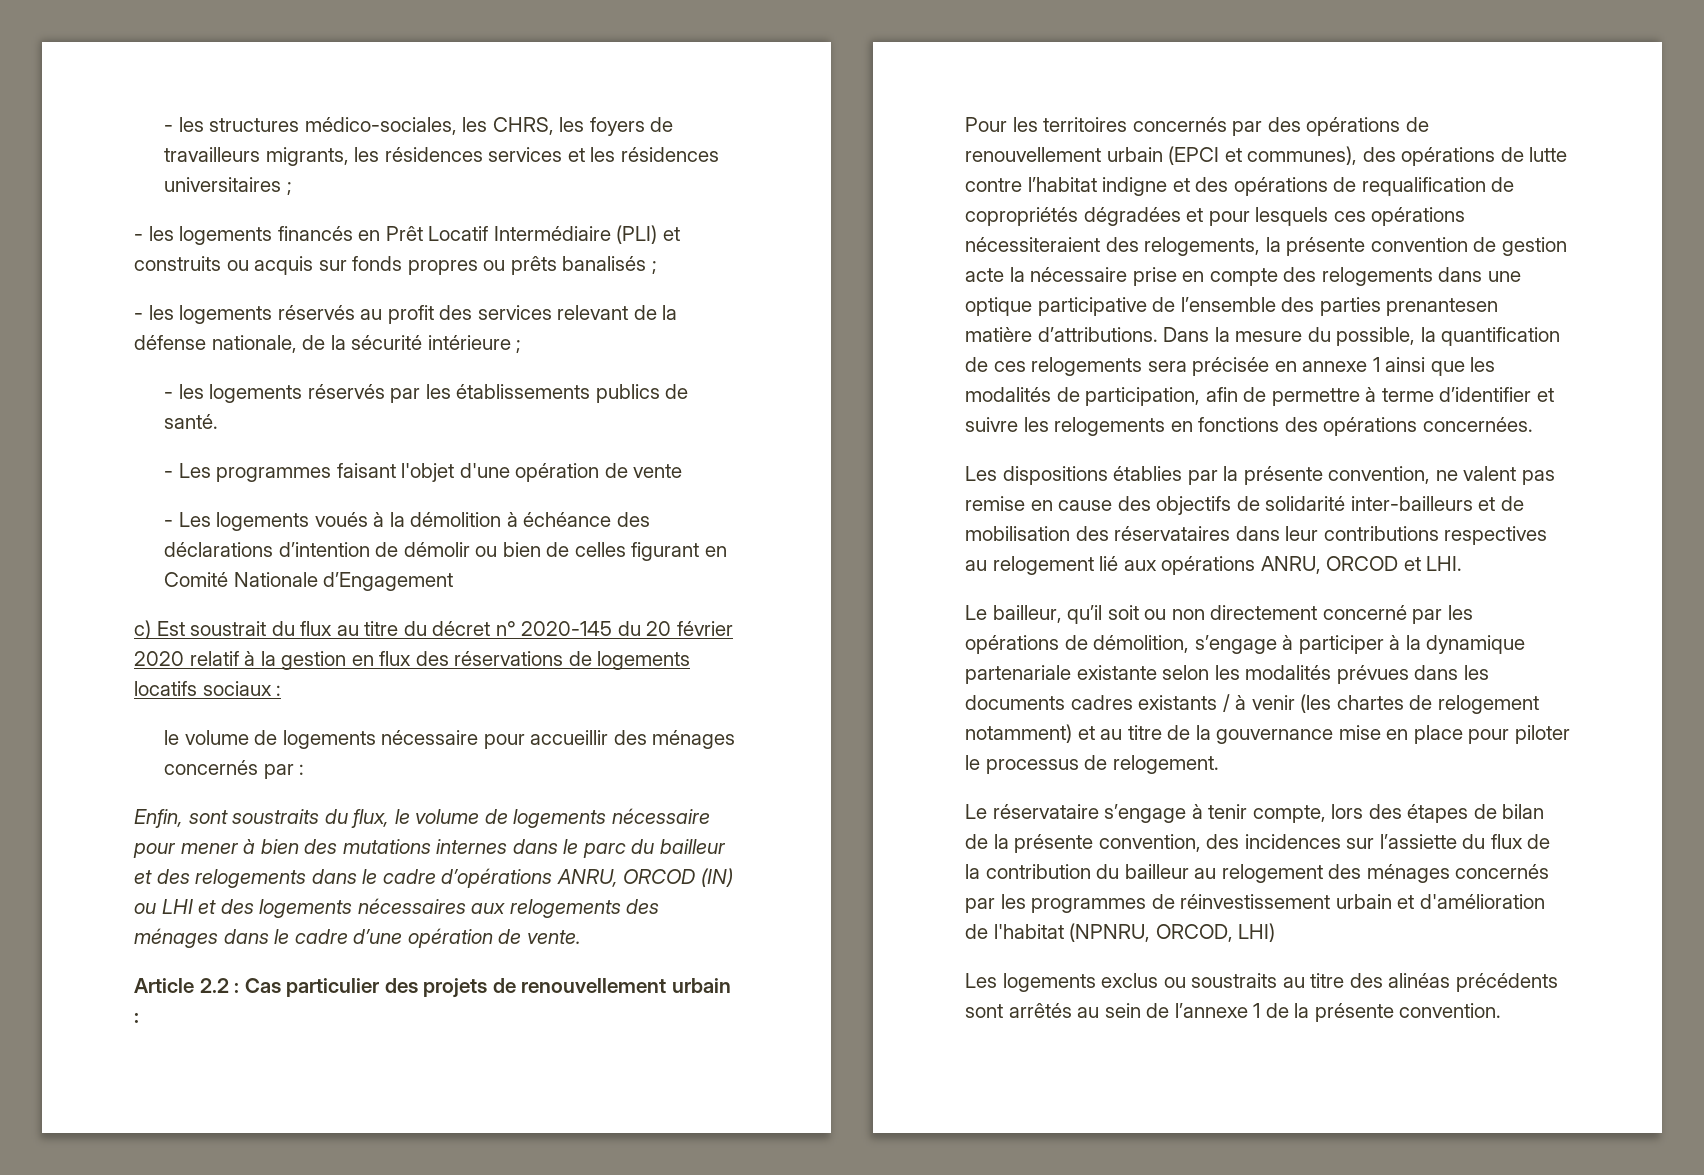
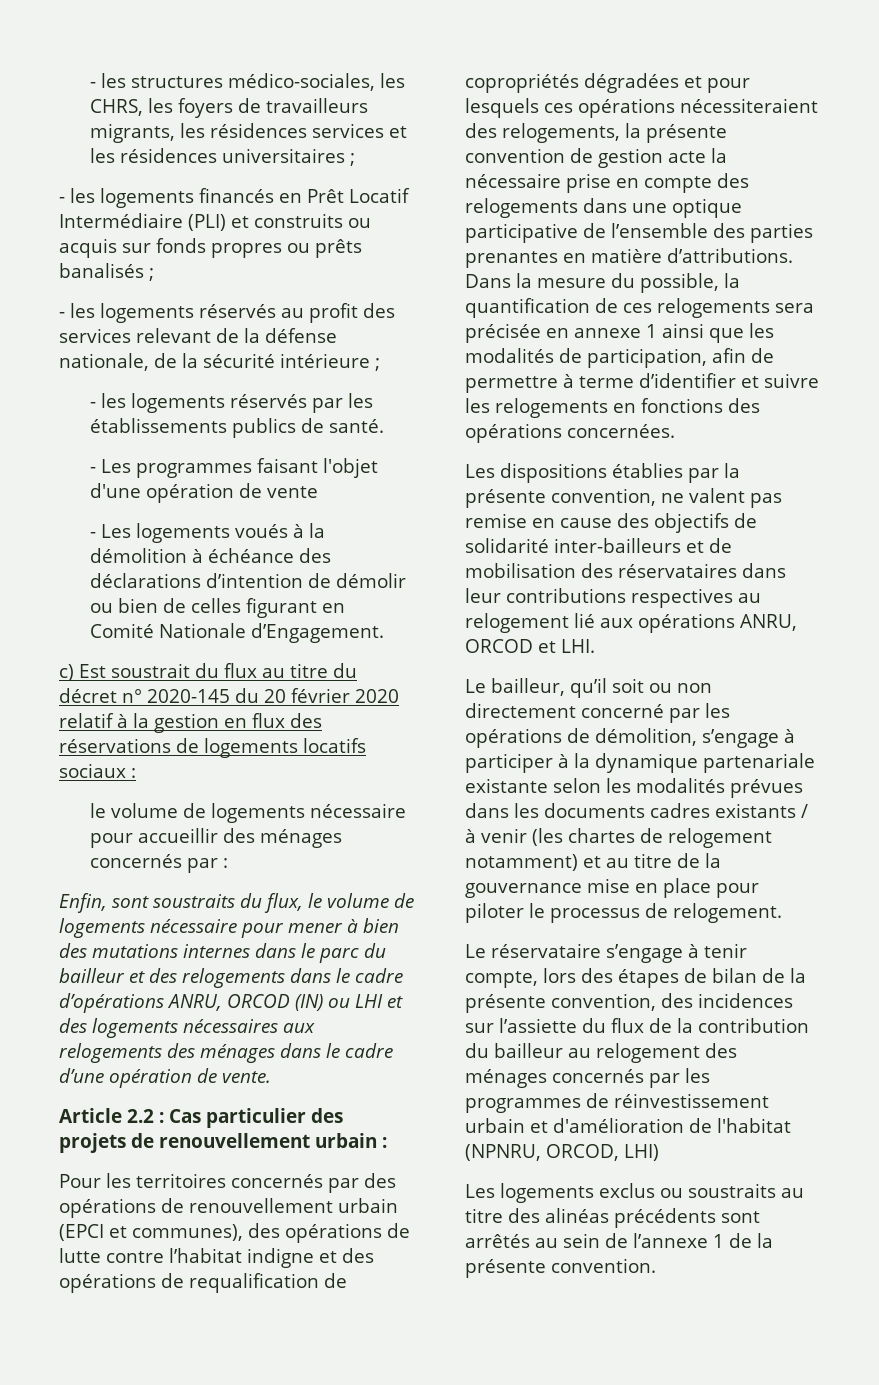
- - Les logements voués à la démolition à échéance des déclarations d’intention de démolir ou bien de celles figurant en Comité Nationale d’Engagement
+ - Les logements voués à la démolition à échéance des déclarations d’intention de démolir ou bien de celles figurant en Comité Nationale d’Engagement.
- Pour les territoires concernés par des opérations de renouvellement urbain (EPCI et communes), des opérations de lutte contre l’habitat indigne et des opérations de requalification de copropriétés dégradées et pour lesquels ces opérations nécessiteraient des relogements, la présente convention de gestion acte la nécessaire prise en compte des relogements dans une optique participative de l’ensemble des parties prenantesen matière d’attributions.
+ Pour les territoires concernés par des opérations de renouvellement urbain (EPCI et communes), des opérations de lutte contre l’habitat indigne et des opérations de requalification de copropriétés dégradées et pour lesquels ces opérations nécessiteraient des relogements, la présente convention de gestion acte la nécessaire prise en compte des relogements dans une optique participative de l’ensemble des parties prenantes en matière d’attributions.

